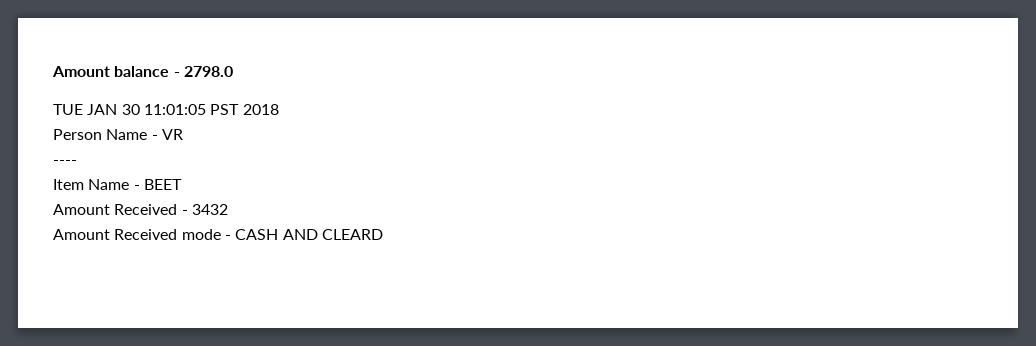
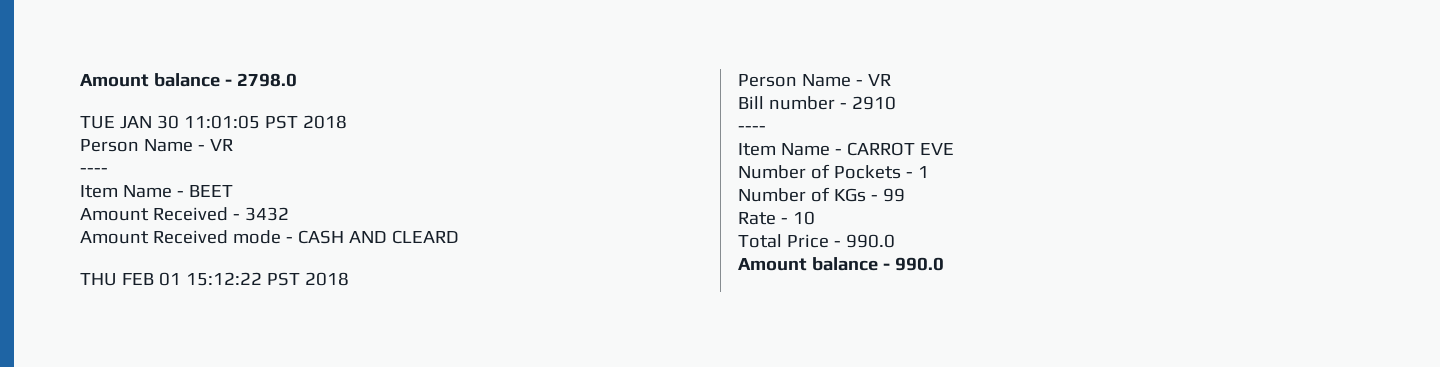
+ THU FEB 01 15:12:22 PST 2018
+ Person Name - VR
+ Bill number - 2910
+ ----
+ Item Name - CARROT EVE
+ Number of Pockets - 1
+ Number of KGs - 99
+ Rate - 10
+ Total Price - 990.0
+ Amount balance - 990.0

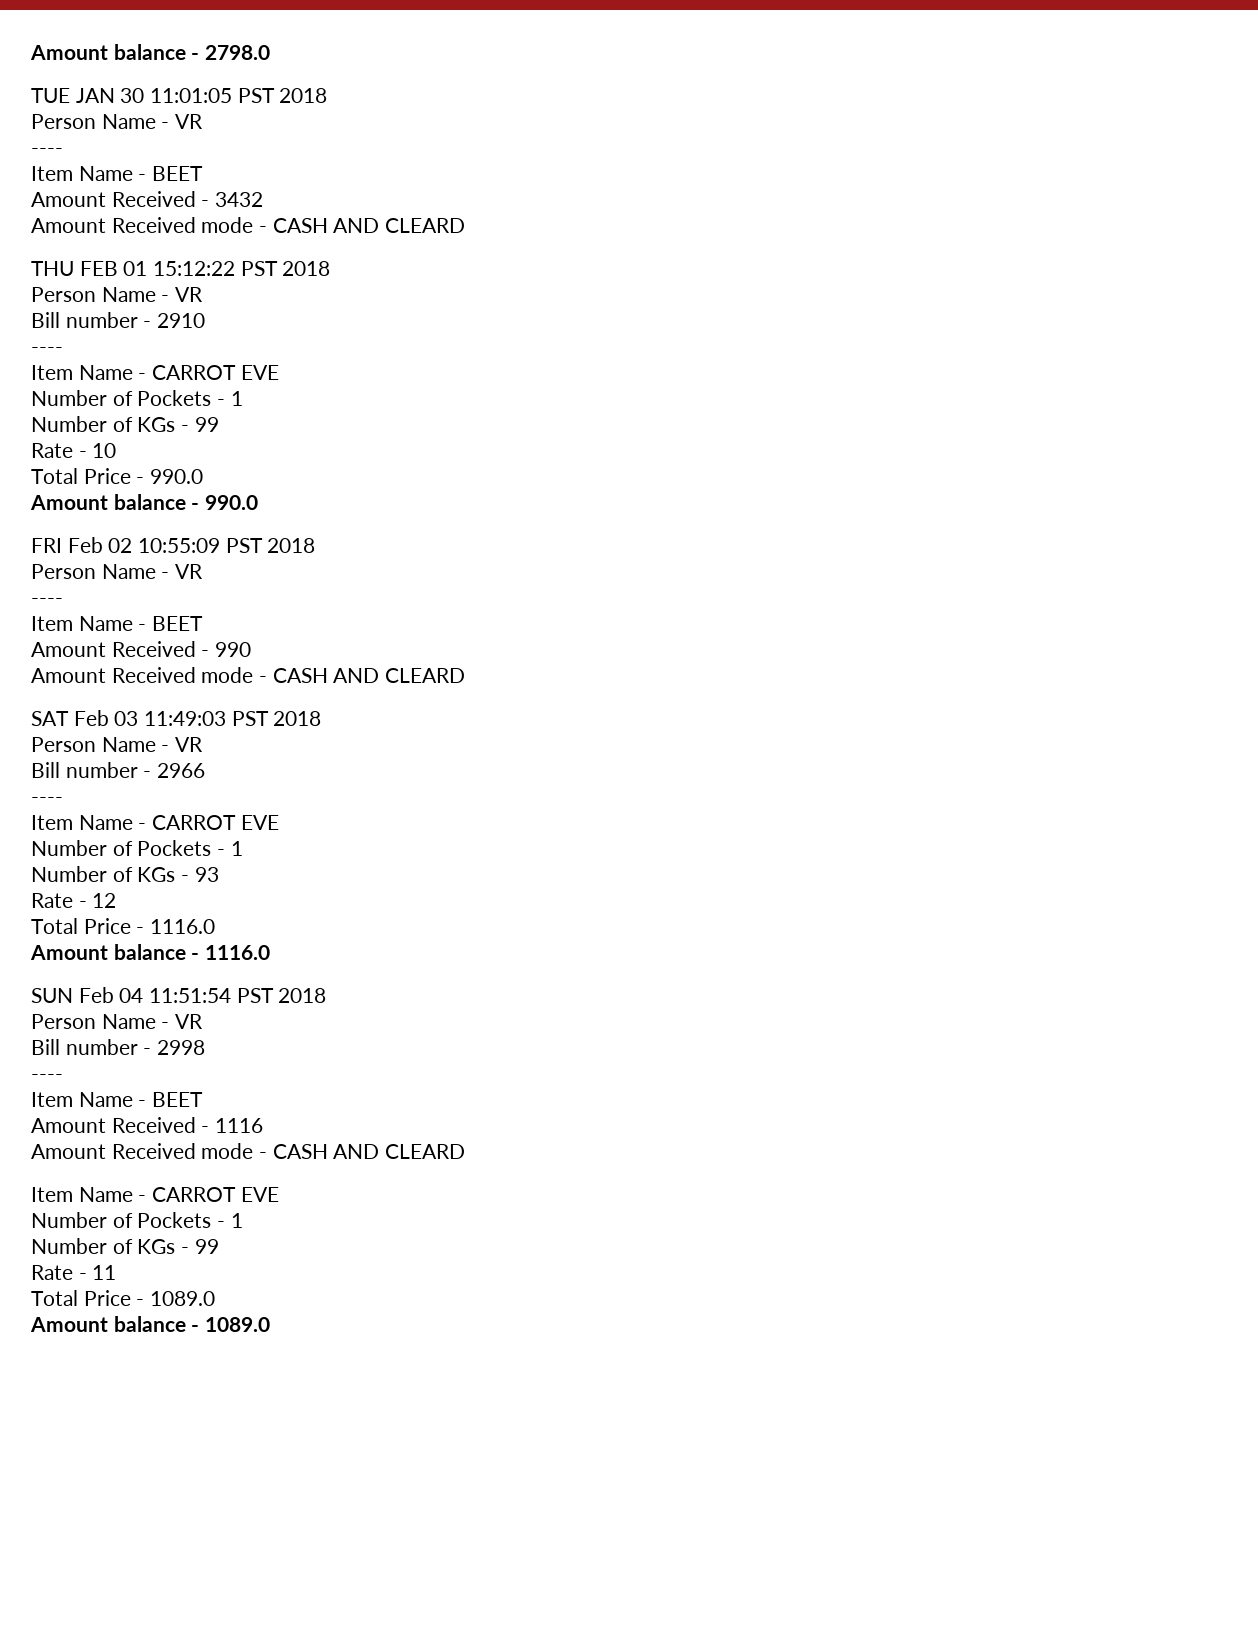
+ FRI Feb 02 10:55:09 PST 2018
+ Person Name - VR
+ ----
+ Item Name - BEET
+ Amount Received - 990
+ Amount Received mode - CASH AND CLEARD
+ SAT Feb 03 11:49:03 PST 2018
+ Person Name - VR
+ Bill number - 2966
+ ----
+ Item Name - CARROT EVE
+ Number of Pockets - 1
+ Number of KGs - 93
+ Rate - 12
+ Total Price - 1116.0
+ Amount balance - 1116.0
+ SUN Feb 04 11:51:54 PST 2018
+ Person Name - VR
+ Bill number - 2998
+ ----
+ Item Name - BEET
+ Amount Received - 1116
+ Amount Received mode - CASH AND CLEARD
+ Item Name - CARROT EVE
+ Number of Pockets - 1
+ Number of KGs - 99
+ Rate - 11
+ Total Price - 1089.0
+ Amount balance - 1089.0

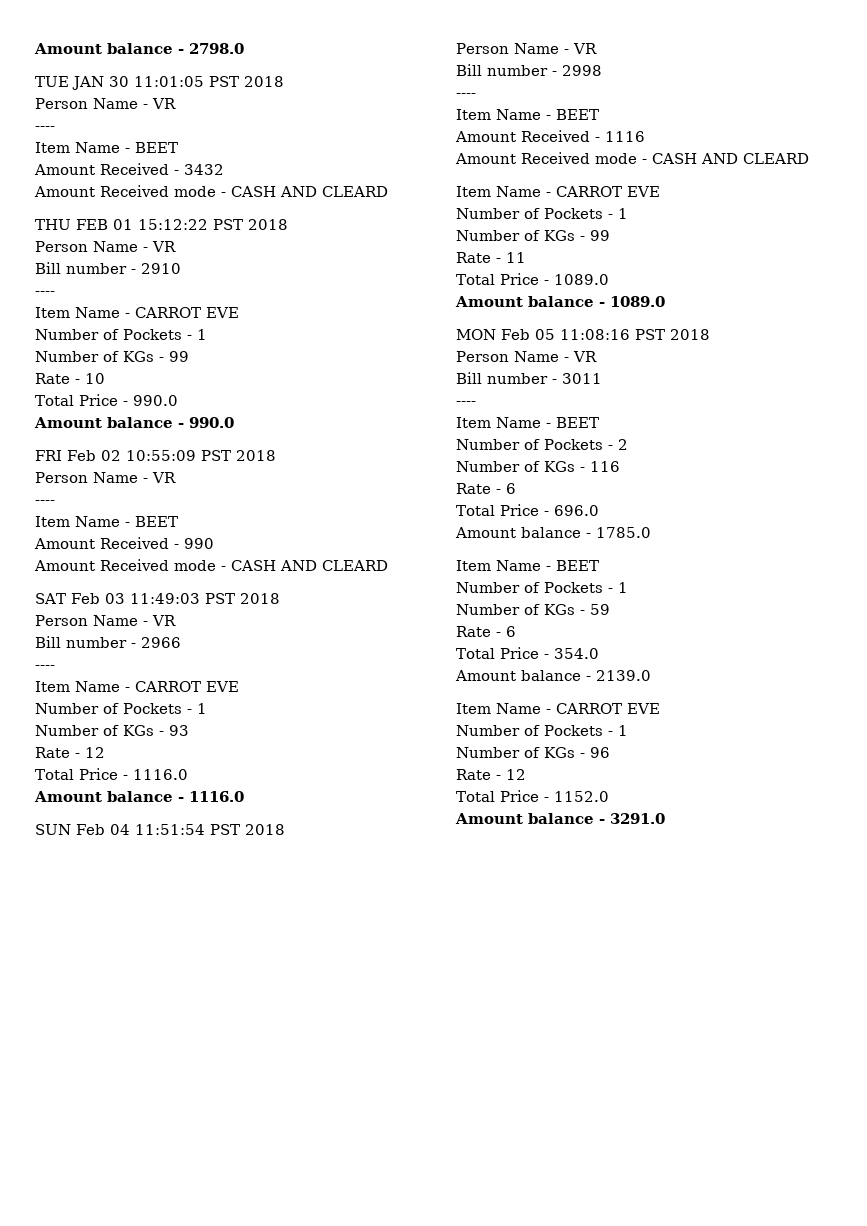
+ MON Feb 05 11:08:16 PST 2018
+ Person Name - VR
+ Bill number - 3011
+ ----
+ Item Name - BEET
+ Number of Pockets - 2
+ Number of KGs - 116
+ Rate - 6
+ Total Price - 696.0
+ Amount balance - 1785.0
+ Item Name - BEET
+ Number of Pockets - 1
+ Number of KGs - 59
+ Rate - 6
+ Total Price - 354.0
+ Amount balance - 2139.0
+ Item Name - CARROT EVE
+ Number of Pockets - 1
+ Number of KGs - 96
+ Rate - 12
+ Total Price - 1152.0
+ Amount balance - 3291.0

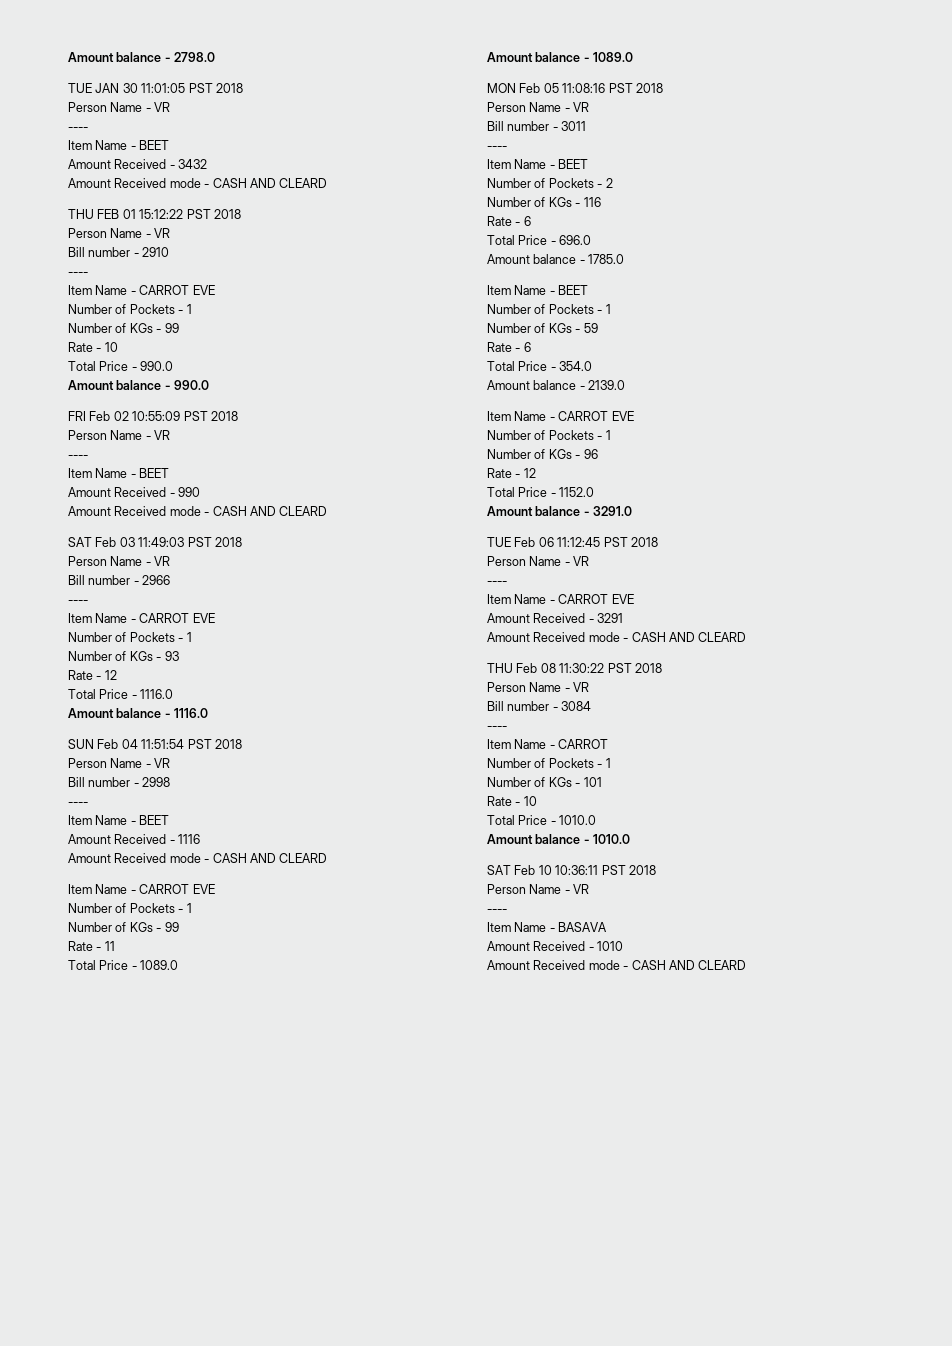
+ TUE Feb 06 11:12:45 PST 2018
+ Person Name - VR
+ ----
+ Item Name - CARROT EVE
+ Amount Received - 3291
+ Amount Received mode - CASH AND CLEARD
+ THU Feb 08 11:30:22 PST 2018
+ Person Name - VR
+ Bill number - 3084
+ ----
+ Item Name - CARROT
+ Number of Pockets - 1
+ Number of KGs - 101
+ Rate - 10
+ Total Price - 1010.0
+ Amount balance - 1010.0
+ SAT Feb 10 10:36:11 PST 2018
+ Person Name - VR
+ ----
+ Item Name - BASAVA
+ Amount Received - 1010
+ Amount Received mode - CASH AND CLEARD

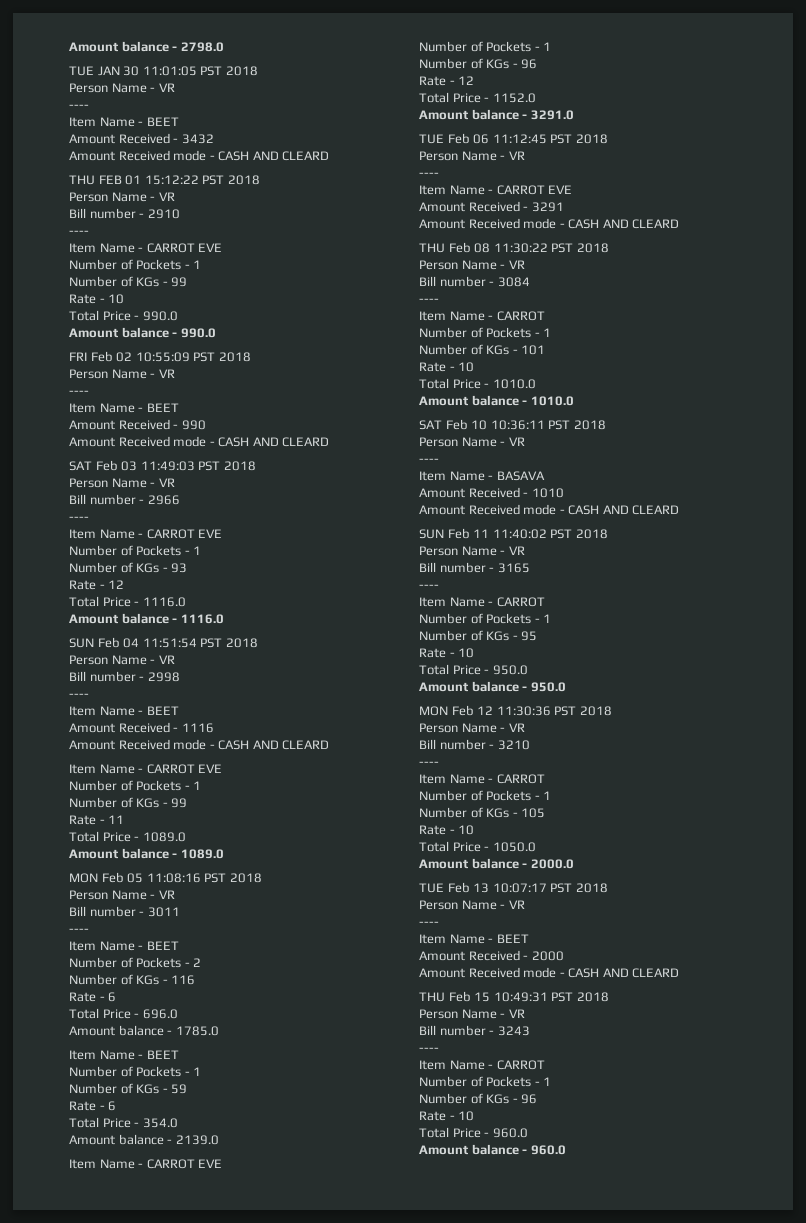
+ SUN Feb 11 11:40:02 PST 2018
+ Person Name - VR
+ Bill number - 3165
+ ----
+ Item Name - CARROT
+ Number of Pockets - 1
+ Number of KGs - 95
+ Rate - 10
+ Total Price - 950.0
+ Amount balance - 950.0
+ MON Feb 12 11:30:36 PST 2018
+ Person Name - VR
+ Bill number - 3210
+ ----
+ Item Name - CARROT
+ Number of Pockets - 1
+ Number of KGs - 105
+ Rate - 10
+ Total Price - 1050.0
+ Amount balance - 2000.0
+ TUE Feb 13 10:07:17 PST 2018
+ Person Name - VR
+ ----
+ Item Name - BEET
+ Amount Received - 2000
+ Amount Received mode - CASH AND CLEARD
+ THU Feb 15 10:49:31 PST 2018
+ Person Name - VR
+ Bill number - 3243
+ ----
+ Item Name - CARROT
+ Number of Pockets - 1
+ Number of KGs - 96
+ Rate - 10
+ Total Price - 960.0
+ Amount balance - 960.0

